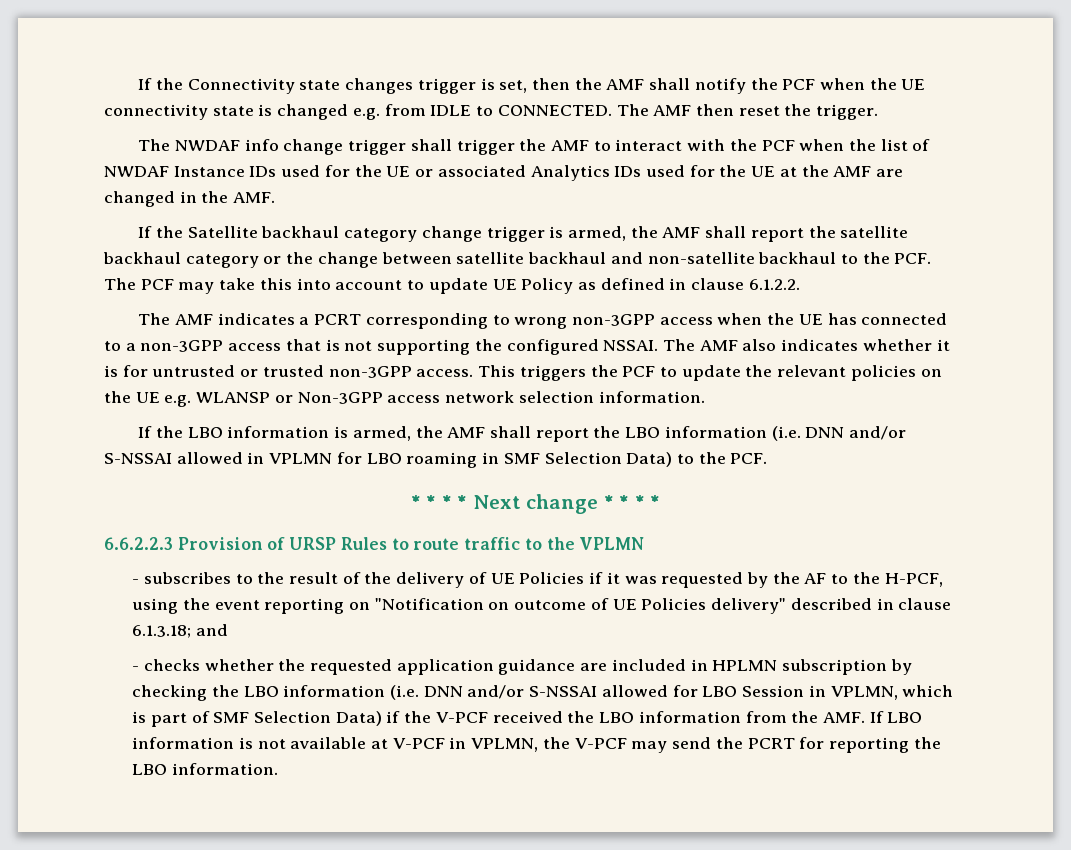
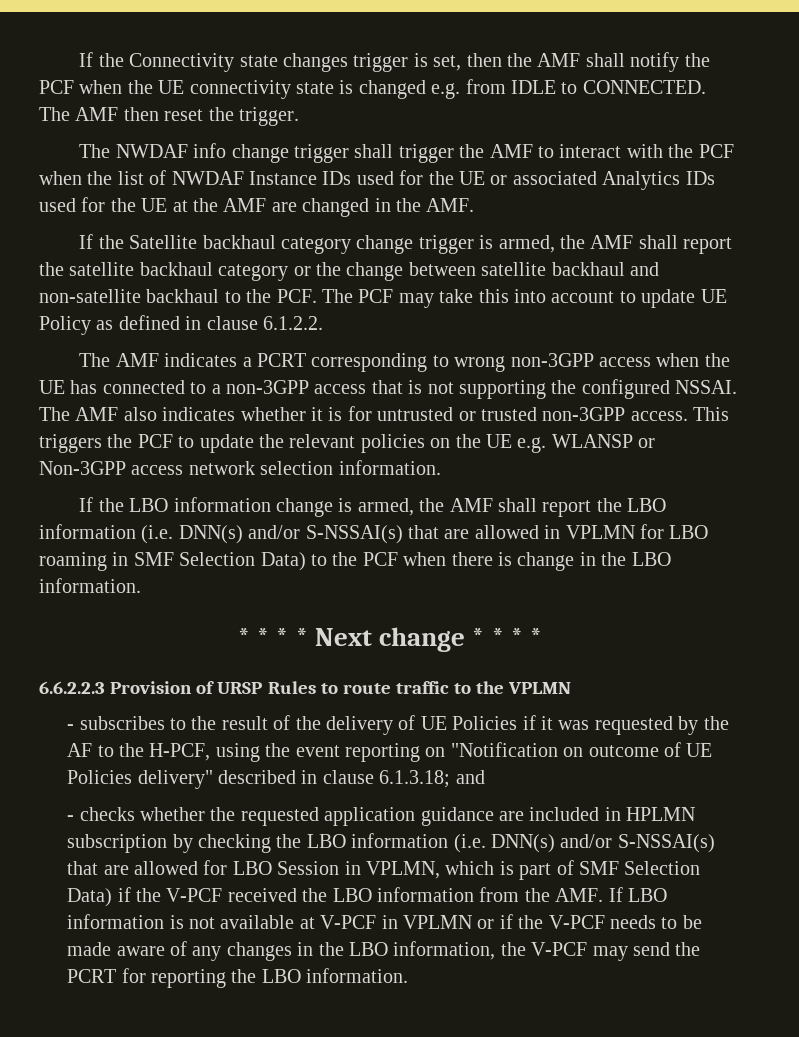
- If the LBO information is armed, the AMF shall report the LBO information (i.e. DNN and/or S-NSSAI allowed in VPLMN for LBO roaming in SMF Selection Data) to the PCF.
+ If the LBO information change is armed, the AMF shall report the LBO information (i.e. DNN(s) and/or S-NSSAI(s) that are allowed in VPLMN for LBO roaming in SMF Selection Data) to the PCF when there is change in the LBO information.
- - checks whether the requested application guidance are included in HPLMN subscription by checking the LBO information (i.e. DNN and/or S-NSSAI allowed for LBO Session in VPLMN, which is part of SMF Selection Data) if the V-PCF received the LBO information from the AMF. If LBO information is not available at V-PCF in VPLMN, the V-PCF may send the PCRT for reporting the LBO information.
+ - checks whether the requested application guidance are included in HPLMN subscription by checking the LBO information (i.e. DNN(s) and/or S-NSSAI(s) that are allowed for LBO Session in VPLMN, which is part of SMF Selection Data) if the V-PCF received the LBO information from the AMF. If LBO information is not available at V-PCF in VPLMN or if the V-PCF needs to be made aware of any changes in the LBO information, the V-PCF may send the PCRT for reporting the LBO information.

